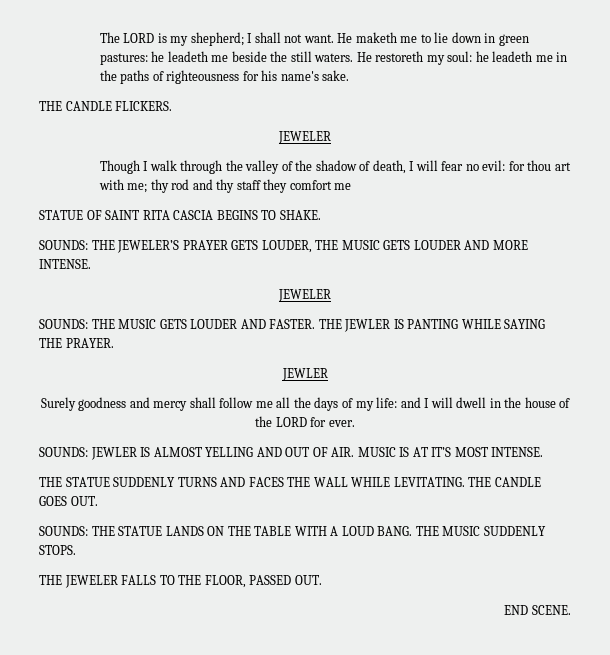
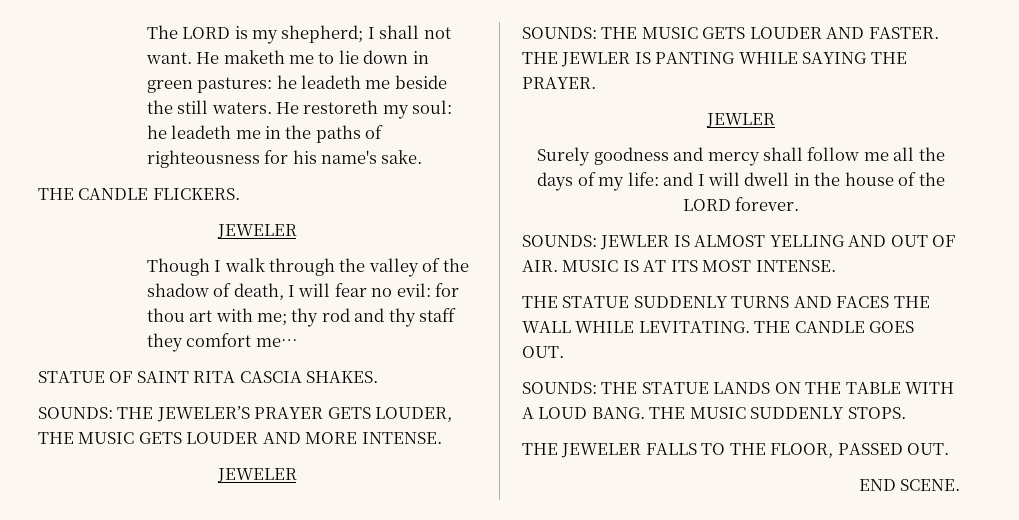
- Though I walk through the valley of the shadow of death, I will fear no evil: for thou art with me; thy rod and thy staff they comfort me
+ Though I walk through the valley of the shadow of death, I will fear no evil: for thou art with me; thy rod and thy staff they comfort me…
- STATUE OF SAINT RITA CASCIA BEGINS TO SHAKE.
+ STATUE OF SAINT RITA CASCIA SHAKES.
- Surely goodness and mercy shall follow me all the days of my life: and I will dwell in the house of the LORD for ever.
+ Surely goodness and mercy shall follow me all the days of my life: and I will dwell in the house of the LORD forever.
- SOUNDS: JEWLER IS ALMOST YELLING AND OUT OF AIR. MUSIC IS AT IT’S MOST INTENSE.
+ SOUNDS: JEWLER IS ALMOST YELLING AND OUT OF AIR. MUSIC IS AT ITS MOST INTENSE.

